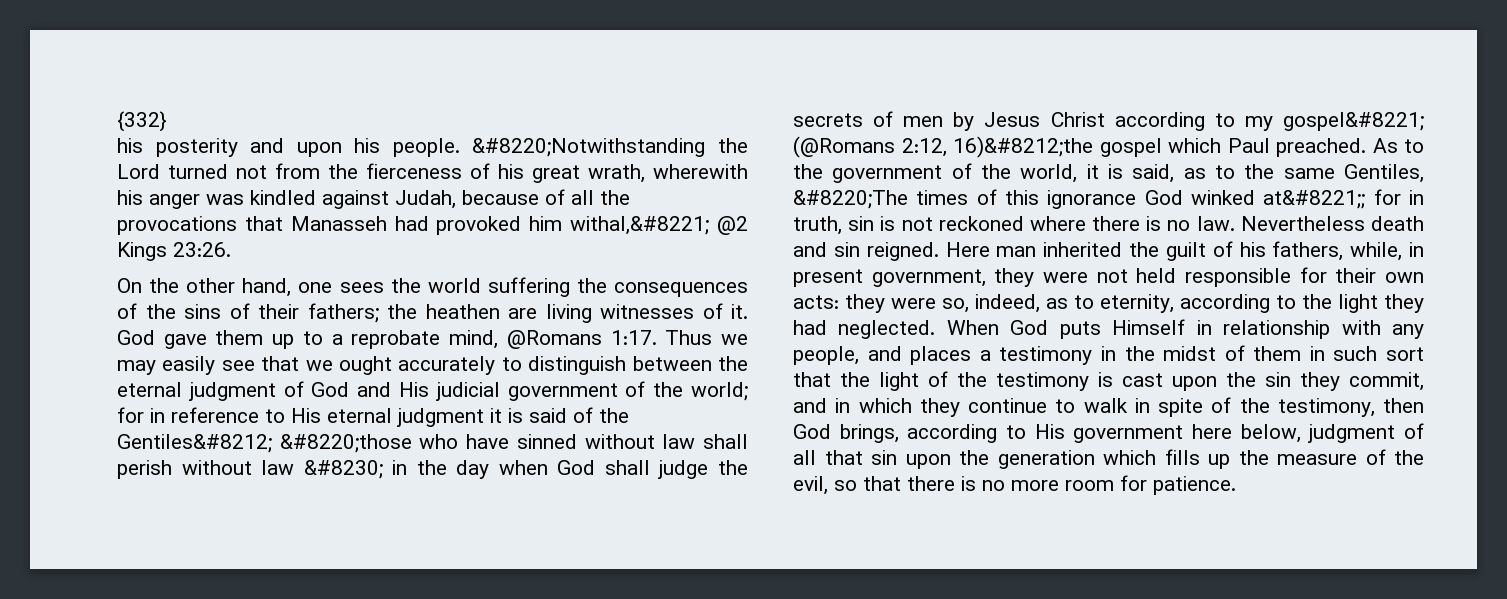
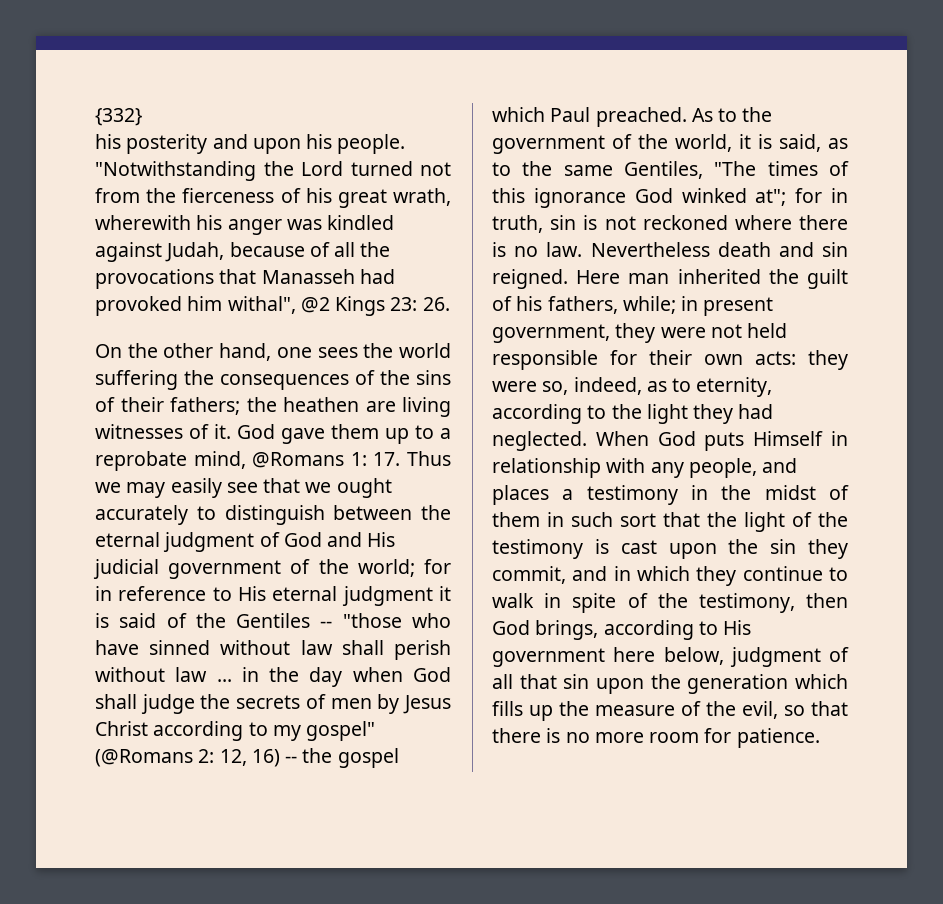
- &#8220;Notwithstanding the Lord turned not from the fierceness of his great wrath, wherewith his anger was kindled against Judah, because of all the provocations that Manasseh had provoked him withal,&#8221; @2 Kings 23:26.
+ "Notwithstanding the Lord turned not from the fierceness of his great wrath, wherewith his anger was kindled against Judah, because of all the provocations that Manasseh had provoked him withal", @2 Kings 23: 26.
- God gave them up to a reprobate mind, @Romans 1:17. Thus we may easily see that we ought accurately to distinguish between the eternal judgment of God and His judicial government of the world;
+ God gave them up to a reprobate mind, @Romans 1: 17. Thus we may easily see that we ought accurately to distinguish between the eternal judgment of God and His judicial government of the world;
- for in reference to His eternal judgment it is said of the Gentiles&#8212; &#8220;those who have sinned without law shall perish without law &#8230; in the day when God shall judge the secrets of men by Jesus Christ according to my gospel&#8221; (@Romans 2:12, 16)&#8212;the gospel which Paul preached.
+ for in reference to His eternal judgment it is said of the Gentiles -- "those who have sinned without law shall perish without law ... in the day when God shall judge the secrets of men by Jesus Christ according to my gospel" (@Romans 2: 12, 16) -- the gospel which Paul preached.
- As to the government of the world, it is said, as to the same Gentiles, &#8220;The times of this ignorance God winked at&#8221;; for in truth, sin is not reckoned where there is no law.
+ As to the government of the world, it is said, as to the same Gentiles, "The times of this ignorance God winked at"; for in truth, sin is not reckoned where there is no law.
- Here man inherited the guilt of his fathers, while, in present government, they were not held responsible for their own acts: they were so, indeed, as to eternity, according to the light they had neglected.
+ Here man inherited the guilt of his fathers, while; in present government, they were not held responsible for their own acts: they were so, indeed, as to eternity, according to the light they had neglected.

